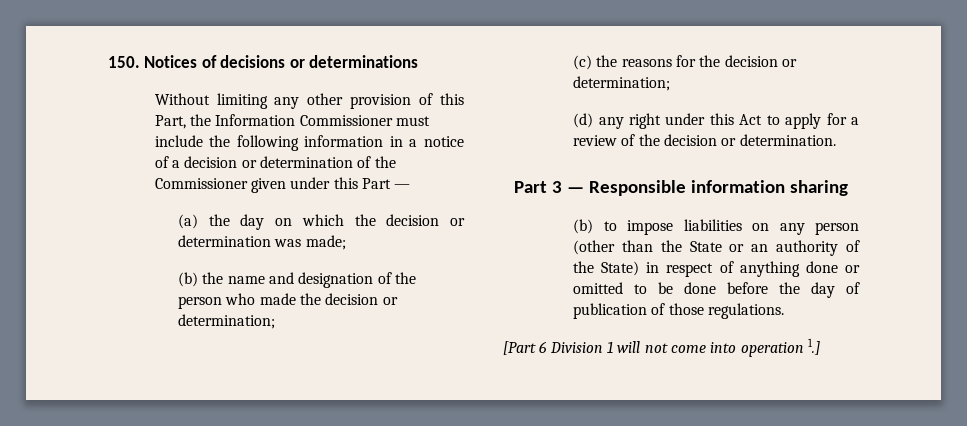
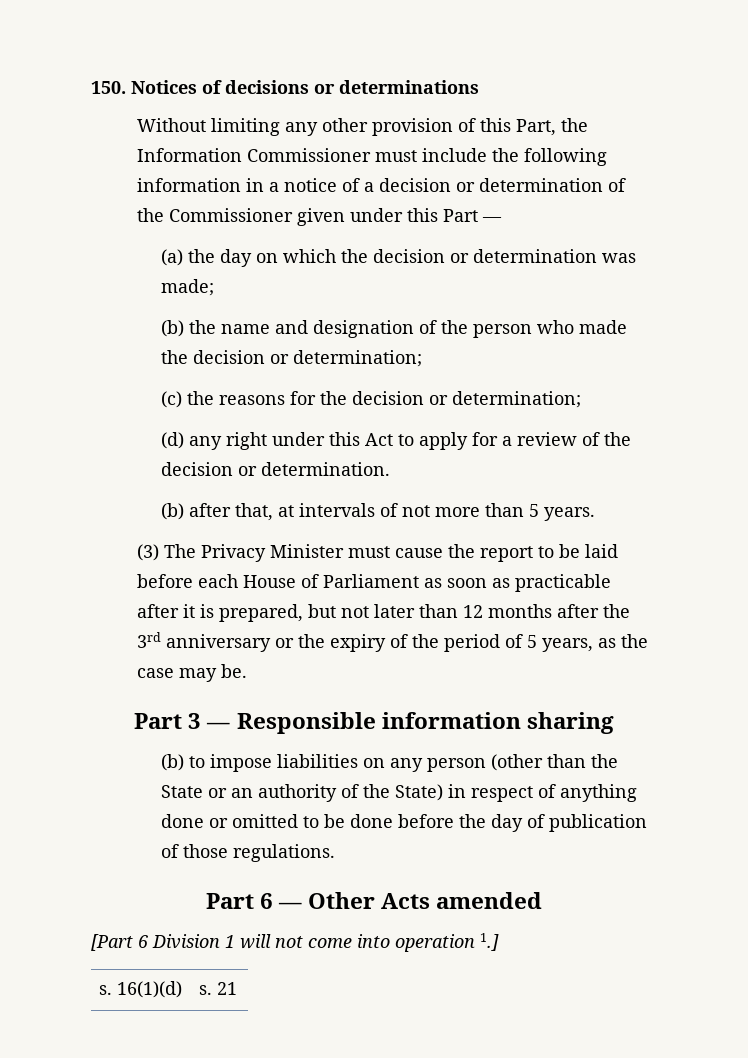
+ (b) after that, at intervals of not more than 5 years.
+ (3) The Privacy Minister must cause the report to be laid before each House of Parliament as soon as practicable after it is prepared, but not later than 12 months after the 3rd anniversary or the expiry of the period of 5 years, as the case may be.
+ Part 6 — Other Acts amended
+ s. 16(1)(d) | s. 21

